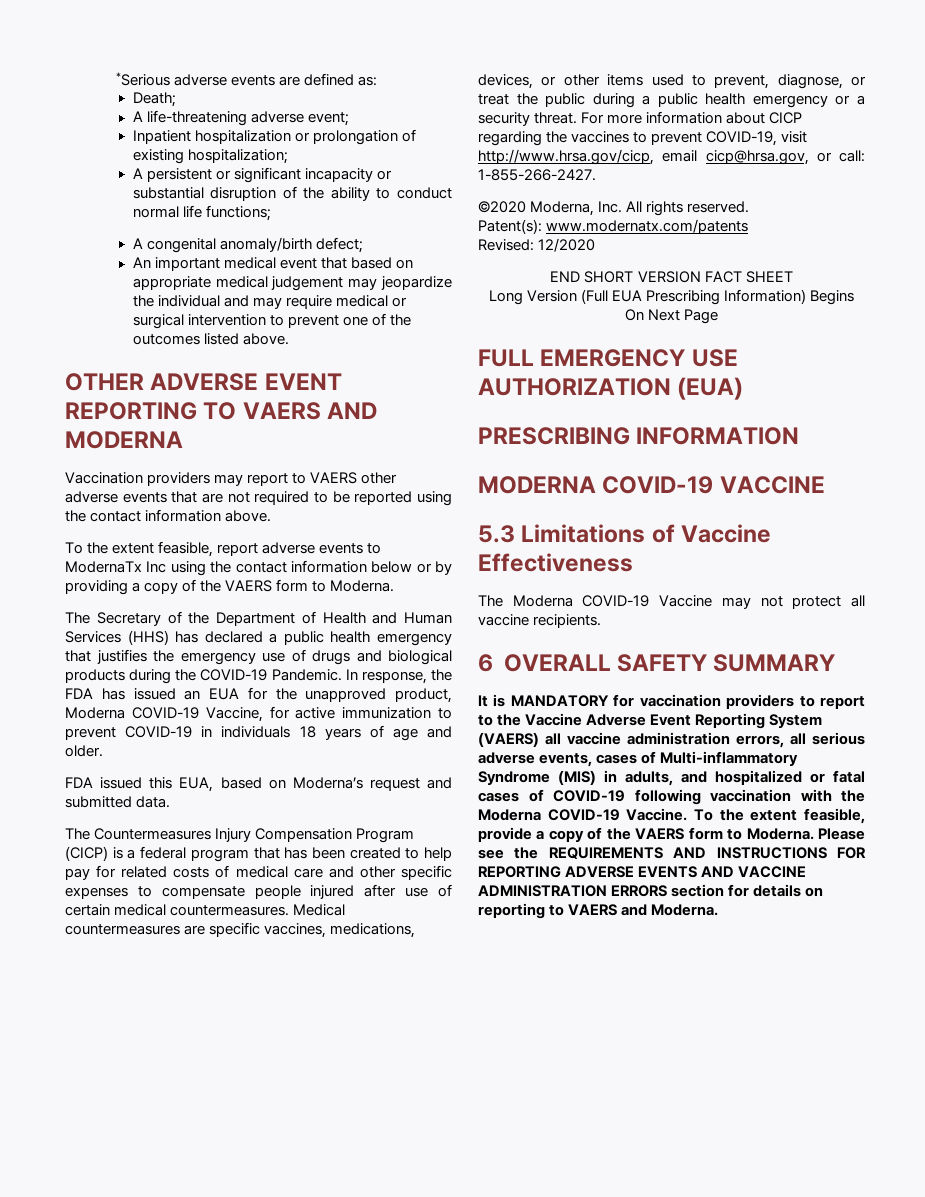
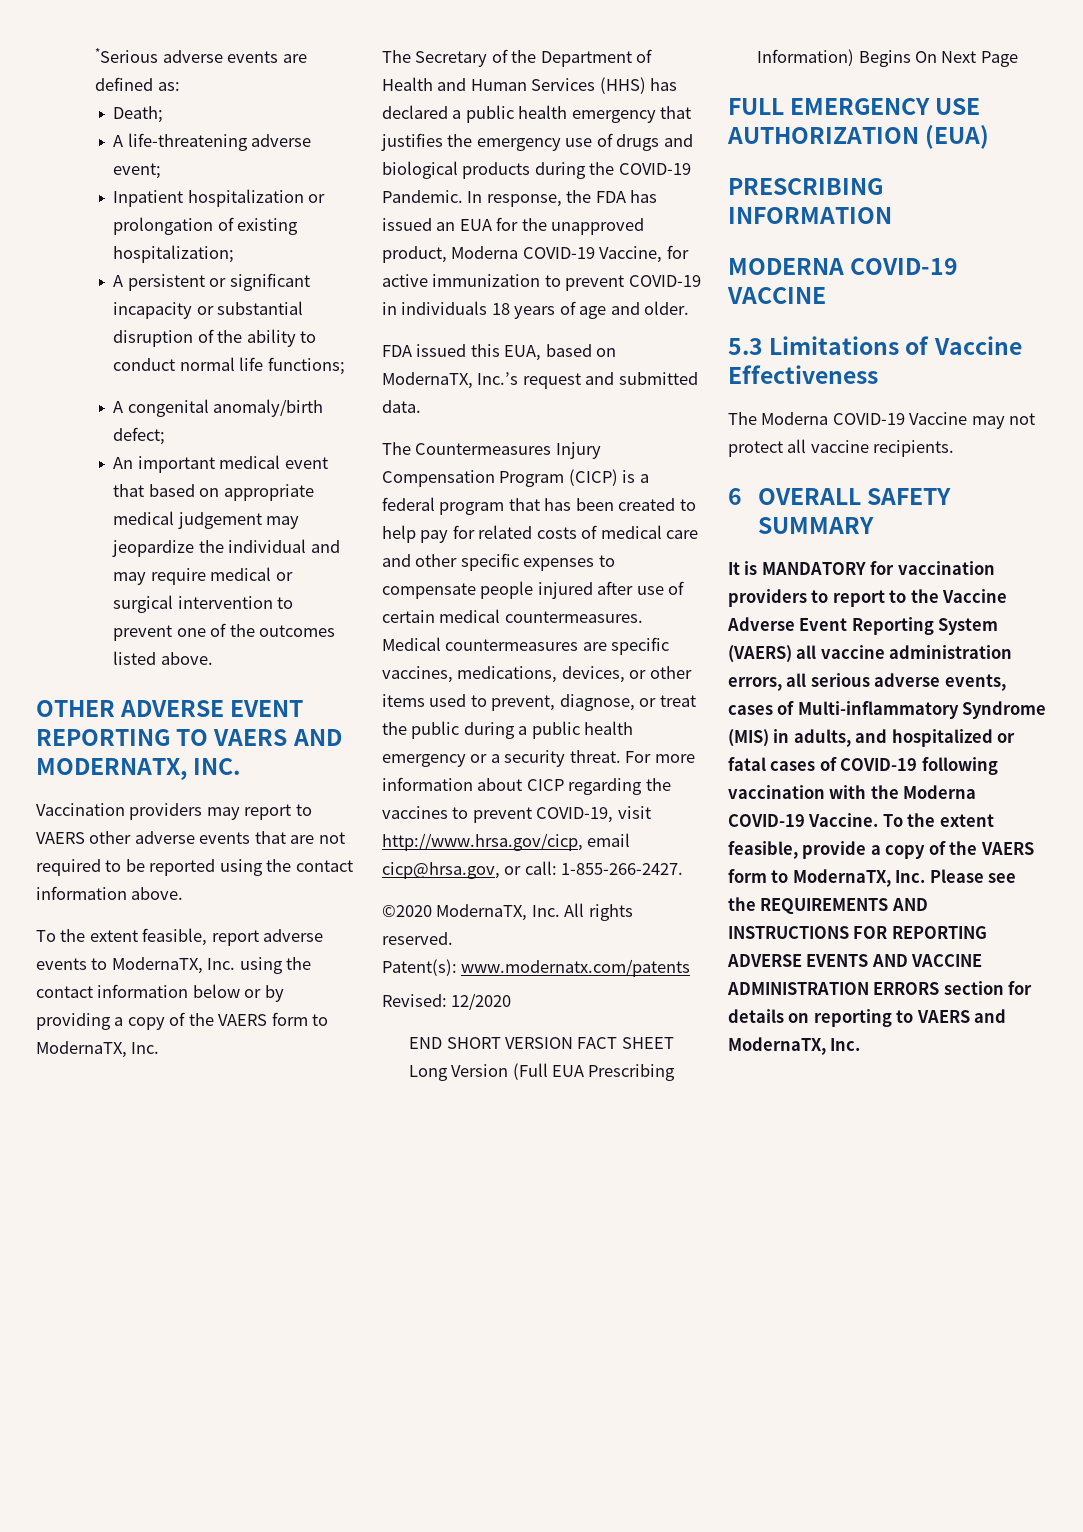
- OTHER ADVERSE EVENT REPORTING TO VAERS AND MODERNA
+ OTHER ADVERSE EVENT REPORTING TO VAERS AND MODERNATX, INC.
- To the extent feasible, report adverse events to ModernaTx Inc using the contact information below or by providing a copy of the VAERS form to Moderna.
+ To the extent feasible, report adverse events to ModernaTX, Inc. using the contact information below or by providing a copy of the VAERS form to ModernaTX, Inc.
- FDA issued this EUA, based on Moderna’s request and submitted data.
+ FDA issued this EUA, based on ModernaTX, Inc.’s request and submitted data.
- ©2020 Moderna, Inc. All rights reserved.
+ ©2020 ModernaTX, Inc. All rights reserved.
- To the extent feasible, provide a copy of the VAERS form to Moderna. Please see the REQUIREMENTS AND INSTRUCTIONS FOR REPORTING ADVERSE EVENTS AND VACCINE ADMINISTRATION ERRORS section for details on reporting to VAERS and Moderna.
+ To the extent feasible, provide a copy of the VAERS form to ModernaTX, Inc. Please see the REQUIREMENTS AND INSTRUCTIONS FOR REPORTING ADVERSE EVENTS AND VACCINE ADMINISTRATION ERRORS section for details on reporting to VAERS and ModernaTX, Inc.

